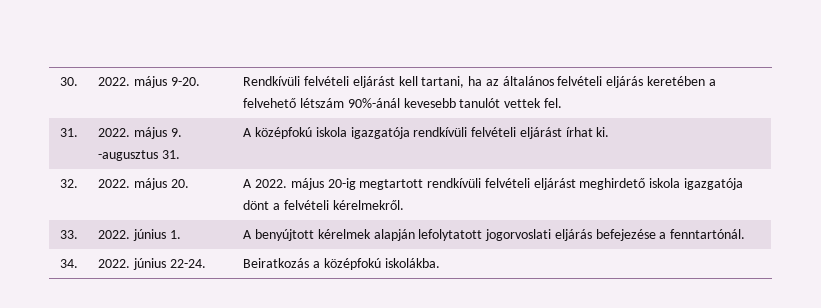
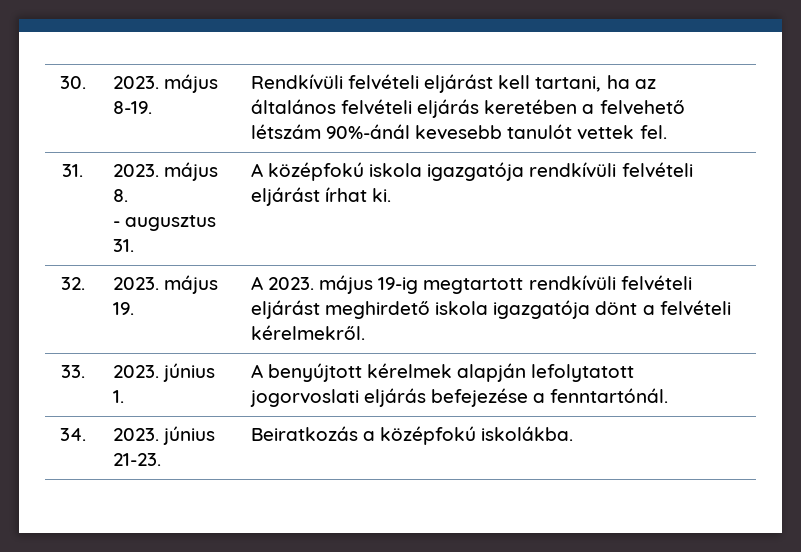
- 30. | 2022. május 9-20. | Rendkívüli felvételi eljárást kell tartani, ha az általános felvételi eljárás keretében a felvehető létszám 90%-ánál kevesebb tanulót vettek fel.
+ 30. | 2023. május 8-19. | Rendkívüli felvételi eljárást kell tartani, ha az általános felvételi eljárás keretében a felvehető létszám 90%-ánál kevesebb tanulót vettek fel.
- 31. | 2022. május 9. -augusztus 31. | A középfokú iskola igazgatója rendkívüli felvételi eljárást írhat ki.
+ 31. | 2023. május 8.
+ - augusztus 31. | A középfokú iskola igazgatója rendkívüli felvételi eljárást írhat ki.
- 32. | 2022. május 20. | A 2022. május 20-ig megtartott rendkívüli felvételi eljárást meghirdető iskola igazgatója dönt a felvételi kérelmekről.
+ 32. | 2023. május 19. | A 2023. május 19-ig megtartott rendkívüli felvételi eljárást meghirdető iskola igazgatója dönt a felvételi kérelmekről.
- 33. | 2022. június 1. | A benyújtott kérelmek alapján lefolytatott jogorvoslati eljárás befejezése a fenntartónál.
+ 33. | 2023. június 1. | A benyújtott kérelmek alapján lefolytatott jogorvoslati eljárás befejezése a fenntartónál.
- 34. | 2022. június 22-24. | Beiratkozás a középfokú iskolákba.
+ 34. | 2023. június 21-23. | Beiratkozás a középfokú iskolákba.

